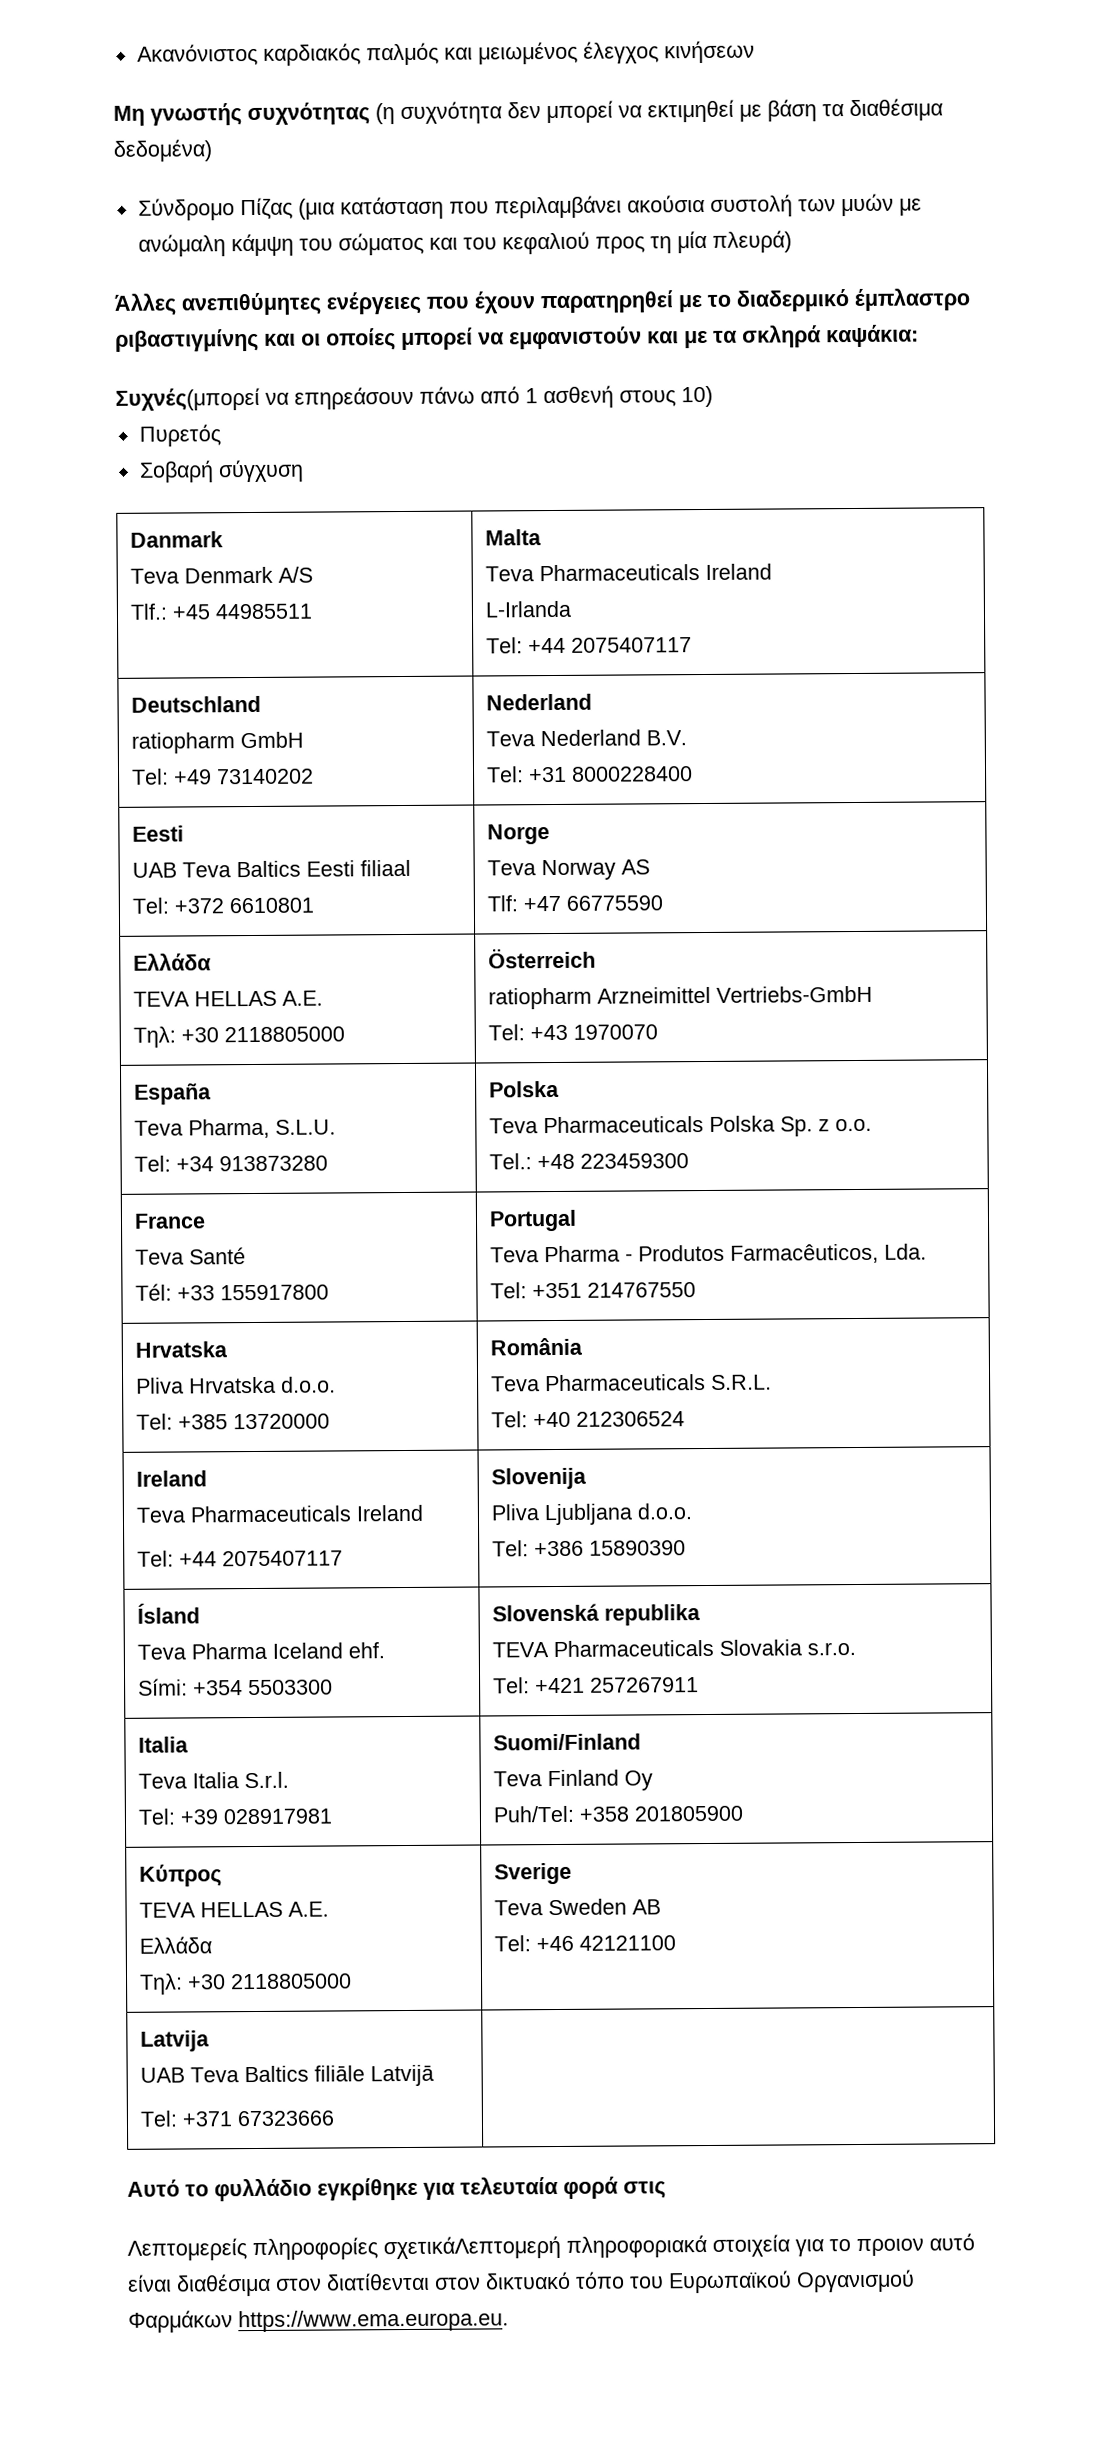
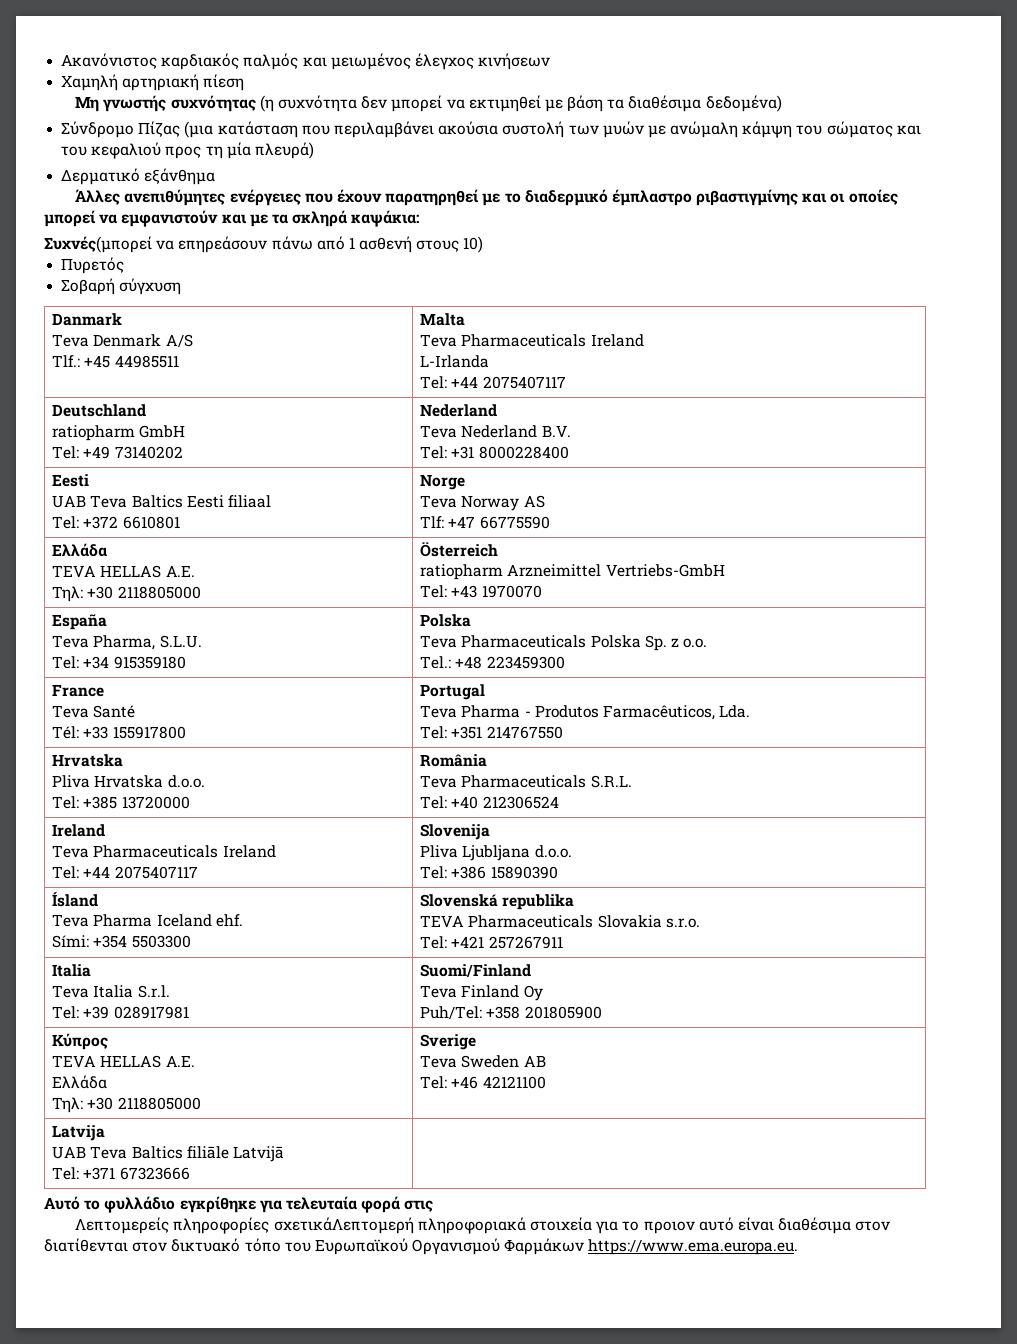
+ Χαμηλή αρτηριακή πίεση
+ Δερματικό εξάνθημα
  España
  Teva Pharma, S.L.U.
- Tel: +34 913873280 | Polska
+ Tel: +34 915359180 | Polska

